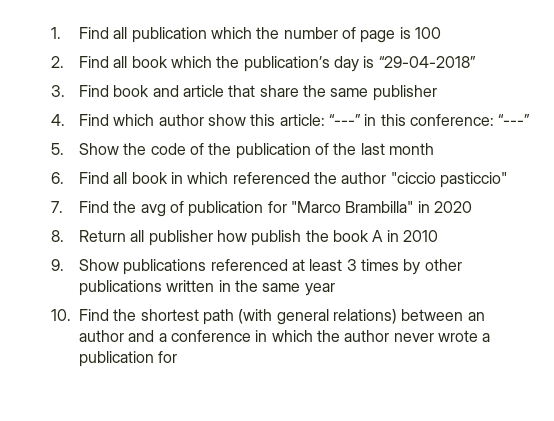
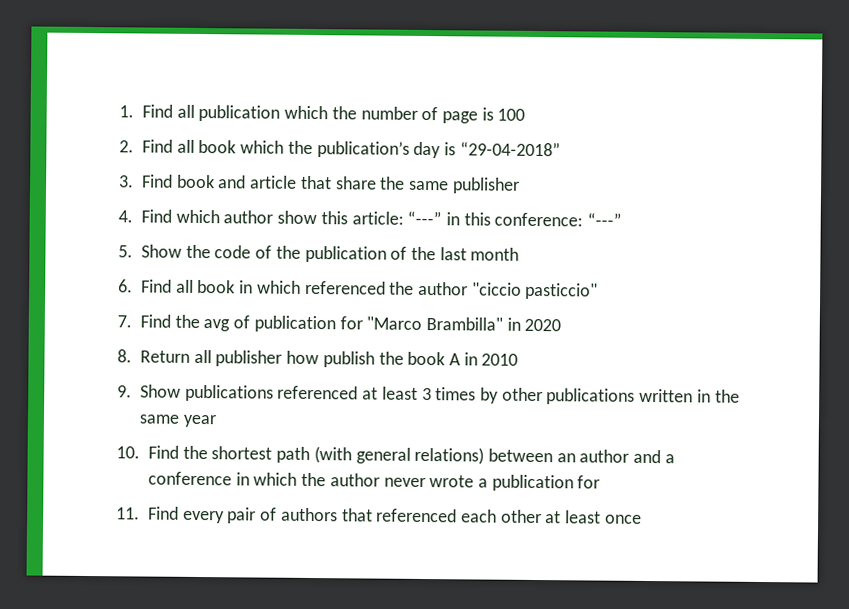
+ 11. Find every pair of authors that referenced each other at least once

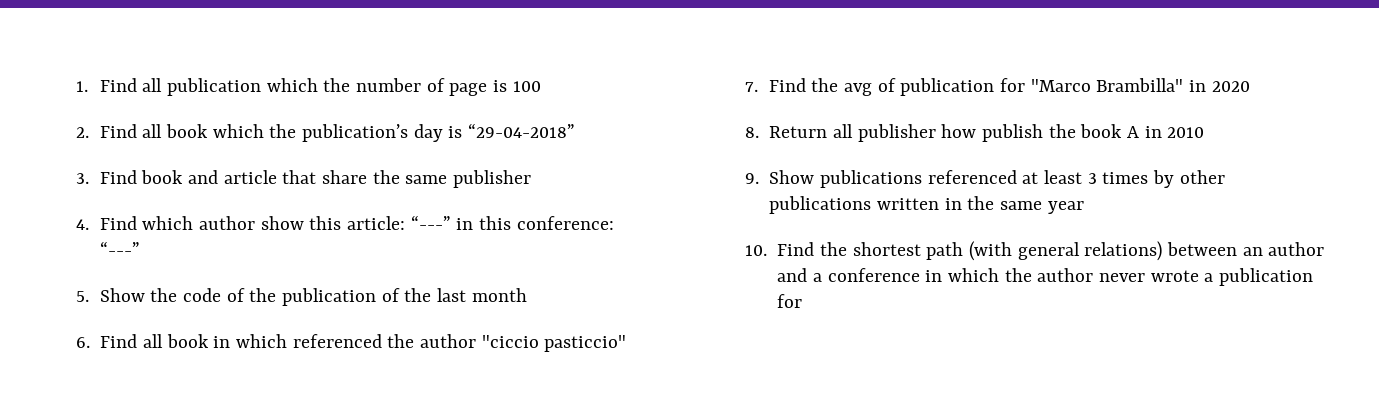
- 11. Find every pair of authors that referenced each other at least once

